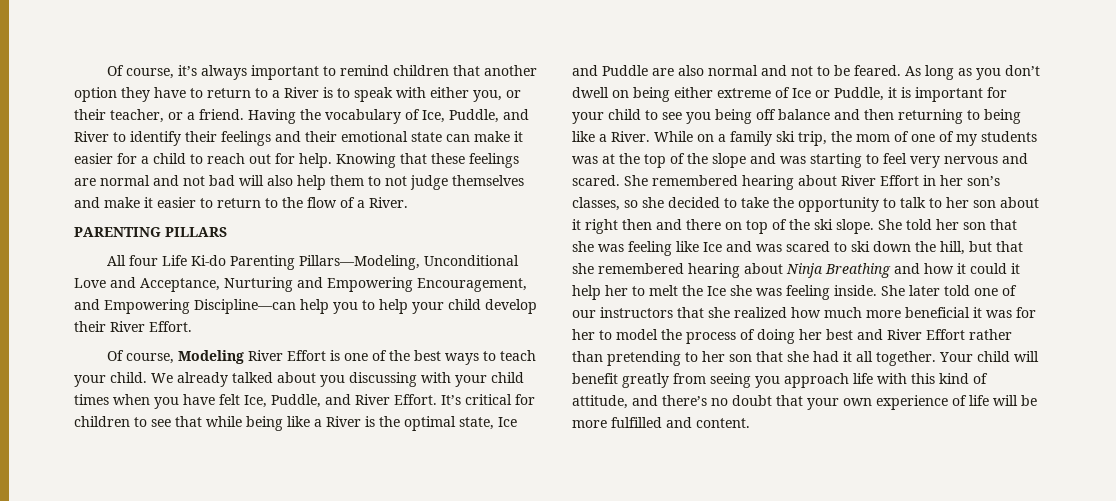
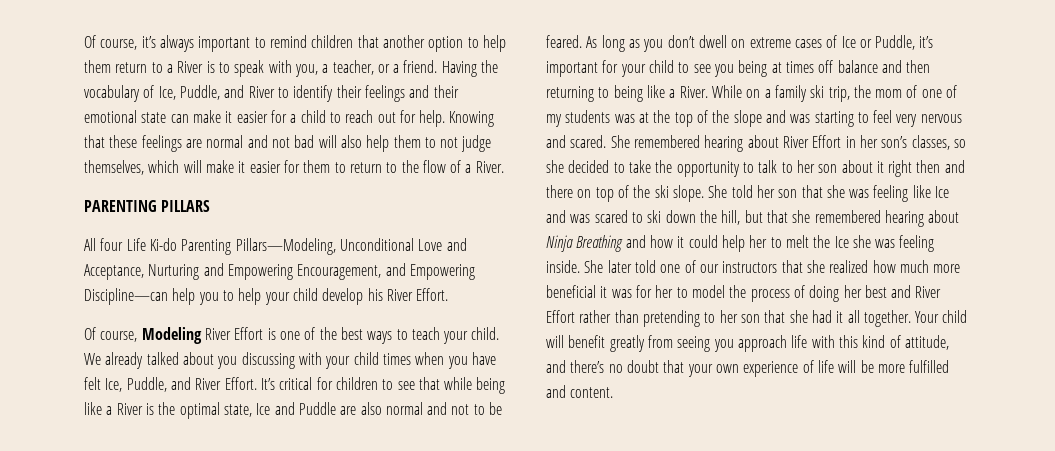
- Of course, it’s always important to remind children that another option they have to return to a River is to speak with either you, or their teacher, or a friend.
+ Of course, it’s always important to remind children that another option to help them return to a River is to speak with you, a teacher, or a friend.
- Knowing that these feelings are normal and not bad will also help them to not judge themselves and make it easier to return to the flow of a River.
+ Knowing that these feelings are normal and not bad will also help them to not judge themselves, which will make it easier for them to return to the flow of a River.
- All four Life Ki-do Parenting Pillars—Modeling, Unconditional Love and Acceptance, Nurturing and Empowering Encouragement, and Empowering Discipline—can help you to help your child develop their River Effort.
+ All four Life Ki-do Parenting Pillars—Modeling, Unconditional Love and Acceptance, Nurturing and Empowering Encouragement, and Empowering Discipline—can help you to help your child develop his River Effort.
- As long as you don’t dwell on being either extreme of Ice or Puddle, it is important for your child to see you being off balance and then returning to being like a River.
+ As long as you don’t dwell on extreme cases of Ice or Puddle, it’s important for your child to see you being at times off balance and then returning to being like a River.
- She told her son that she was feeling like Ice and was scared to ski down the hill, but that she remembered hearing about Ninja Breathing and how it could it help her to melt the Ice she was feeling inside.
+ She told her son that she was feeling like Ice and was scared to ski down the hill, but that she remembered hearing about Ninja Breathing and how it could help her to melt the Ice she was feeling inside.

